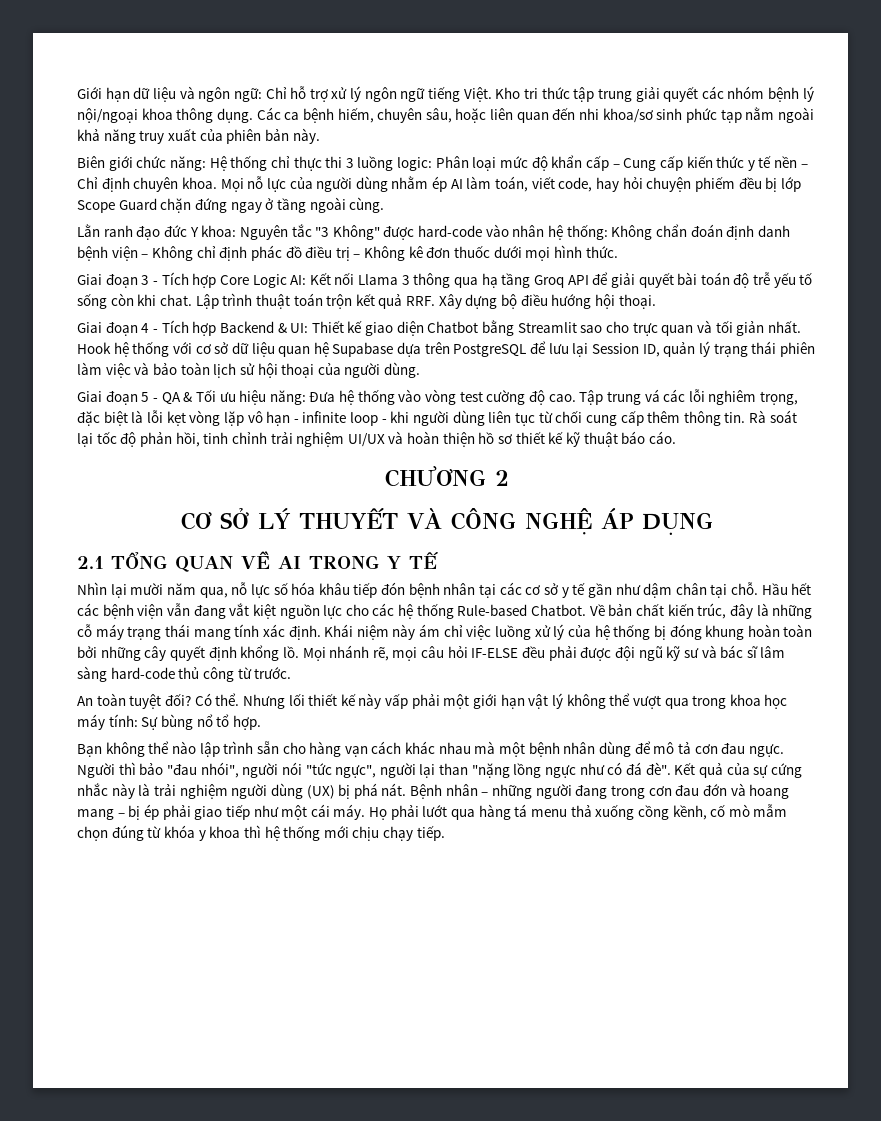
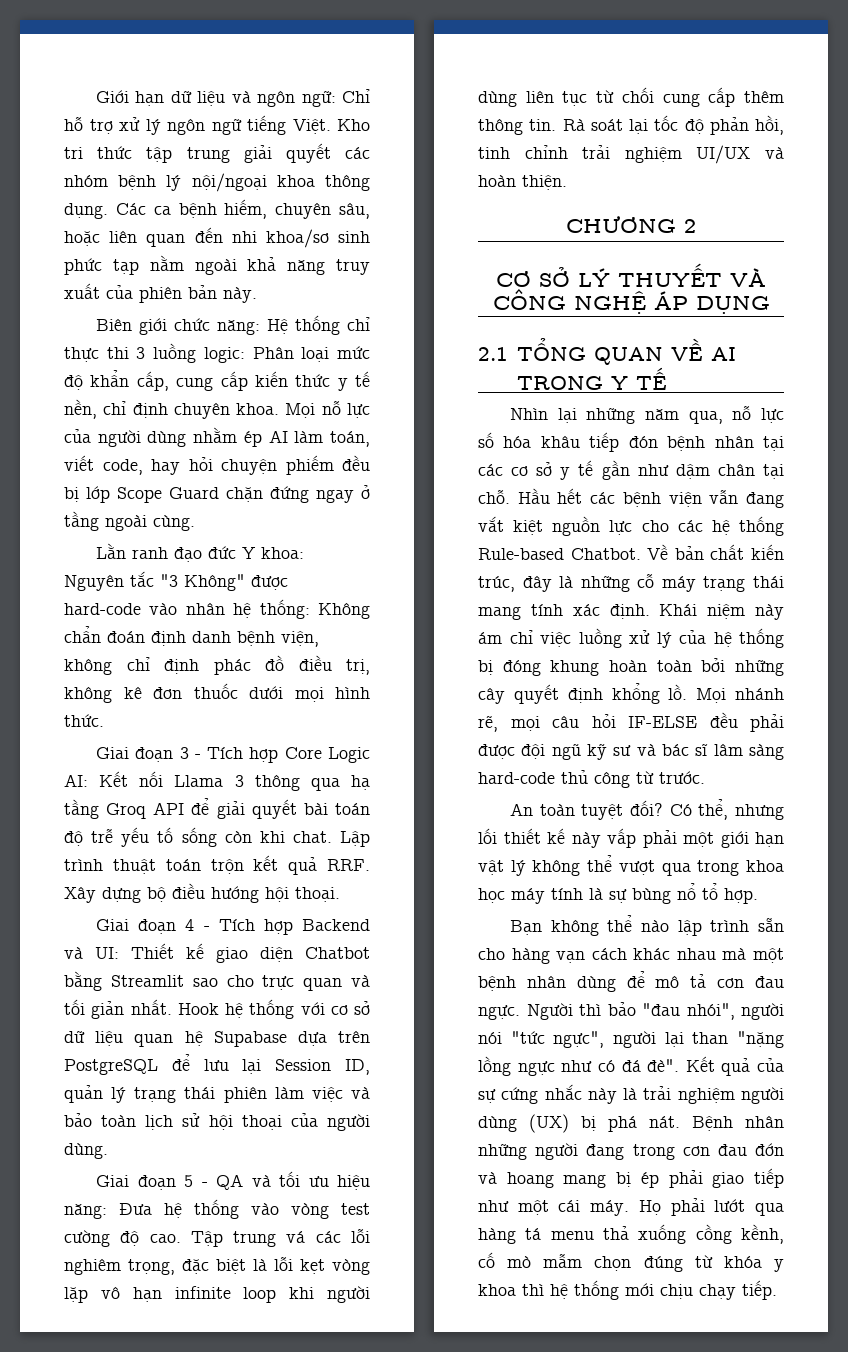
- Biên giới chức năng: Hệ thống chỉ thực thi 3 luồng logic: Phân loại mức độ khẩn cấp – Cung cấp kiến thức y tế nền – Chỉ định chuyên khoa.
+ Biên giới chức năng: Hệ thống chỉ thực thi 3 luồng logic: Phân loại mức độ khẩn cấp, cung cấp kiến thức y tế nền, chỉ định chuyên khoa.
- Lằn ranh đạo đức Y khoa: Nguyên tắc "3 Không" được hard-code vào nhân hệ thống: Không chẩn đoán định danh bệnh viện – Không chỉ định phác đồ điều trị – Không kê đơn thuốc dưới mọi hình thức.
+ Lằn ranh đạo đức Y khoa: Nguyên tắc "3 Không" được hard-code vào nhân hệ thống: Không chẩn đoán định danh bệnh viện, không chỉ định phác đồ điều trị, không kê đơn thuốc dưới mọi hình thức.
- Giai đoạn 4 - Tích hợp Backend & UI: Thiết kế giao diện Chatbot bằng Streamlit sao cho trực quan và tối giản nhất.
+ Giai đoạn 4 - Tích hợp Backend và UI: Thiết kế giao diện Chatbot bằng Streamlit sao cho trực quan và tối giản nhất.
- Giai đoạn 5 - QA & Tối ưu hiệu năng: Đưa hệ thống vào vòng test cường độ cao.
+ Giai đoạn 5 - QA và tối ưu hiệu năng: Đưa hệ thống vào vòng test cường độ cao.
- Tập trung vá các lỗi nghiêm trọng, đặc biệt là lỗi kẹt vòng lặp vô hạn - infinite loop - khi người dùng liên tục từ chối cung cấp thêm thông tin.
+ Tập trung vá các lỗi nghiêm trọng, đặc biệt là lỗi kẹt vòng lặp vô hạn infinite loop khi người dùng liên tục từ chối cung cấp thêm thông tin.
- Rà soát lại tốc độ phản hồi, tinh chỉnh trải nghiệm UI/UX và hoàn thiện hồ sơ thiết kế kỹ thuật báo cáo.
+ Rà soát lại tốc độ phản hồi, tinh chỉnh trải nghiệm UI/UX và hoàn thiện.
- Nhìn lại mười năm qua, nỗ lực số hóa khâu tiếp đón bệnh nhân tại các cơ sở y tế gần như dậm chân tại chỗ.
+ Nhìn lại những năm qua, nỗ lực số hóa khâu tiếp đón bệnh nhân tại các cơ sở y tế gần như dậm chân tại chỗ.
- Có thể. Nhưng lối thiết kế này vấp phải một giới hạn vật lý không thể vượt qua trong khoa học máy tính: Sự bùng nổ tổ hợp.
+ Có thể, nhưng lối thiết kế này vấp phải một giới hạn vật lý không thể vượt qua trong khoa học máy tính là sự bùng nổ tổ hợp.
- Bệnh nhân – những người đang trong cơn đau đớn và hoang mang – bị ép phải giao tiếp như một cái máy.
+ Bệnh nhân những người đang trong cơn đau đớn và hoang mang bị ép phải giao tiếp như một cái máy.

